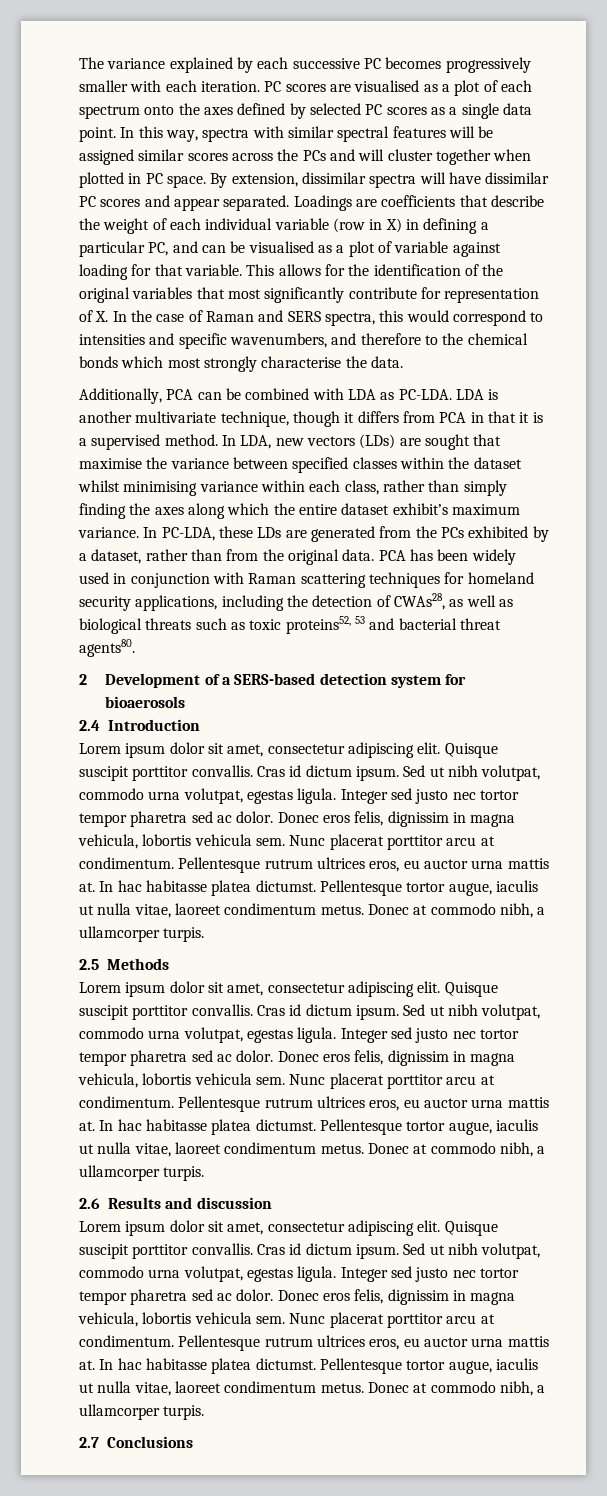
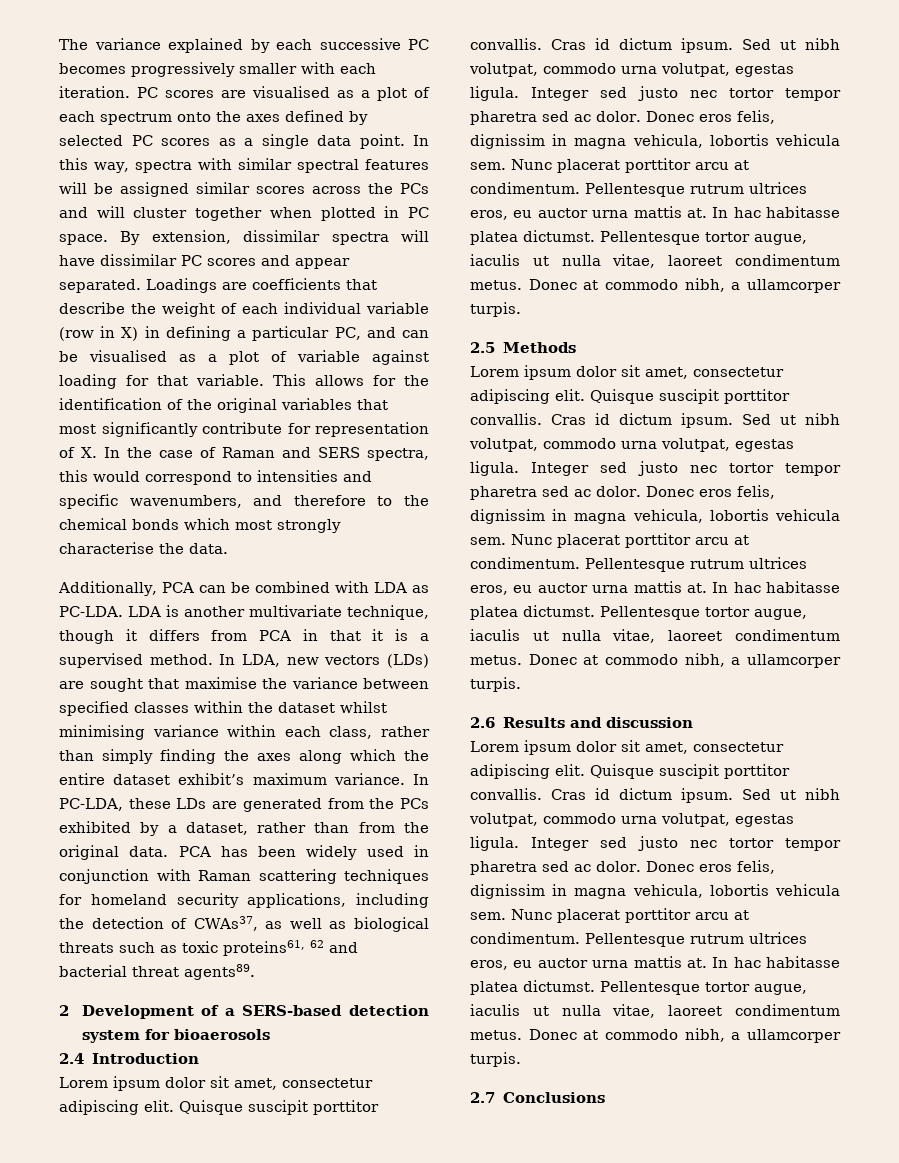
- PCA has been widely used in conjunction with Raman scattering techniques for homeland security applications, including the detection of CWAs28, as well as biological threats such as toxic proteins52, 53 and bacterial threat agents80.
+ PCA has been widely used in conjunction with Raman scattering techniques for homeland security applications, including the detection of CWAs37, as well as biological threats such as toxic proteins61, 62 and bacterial threat agents89.

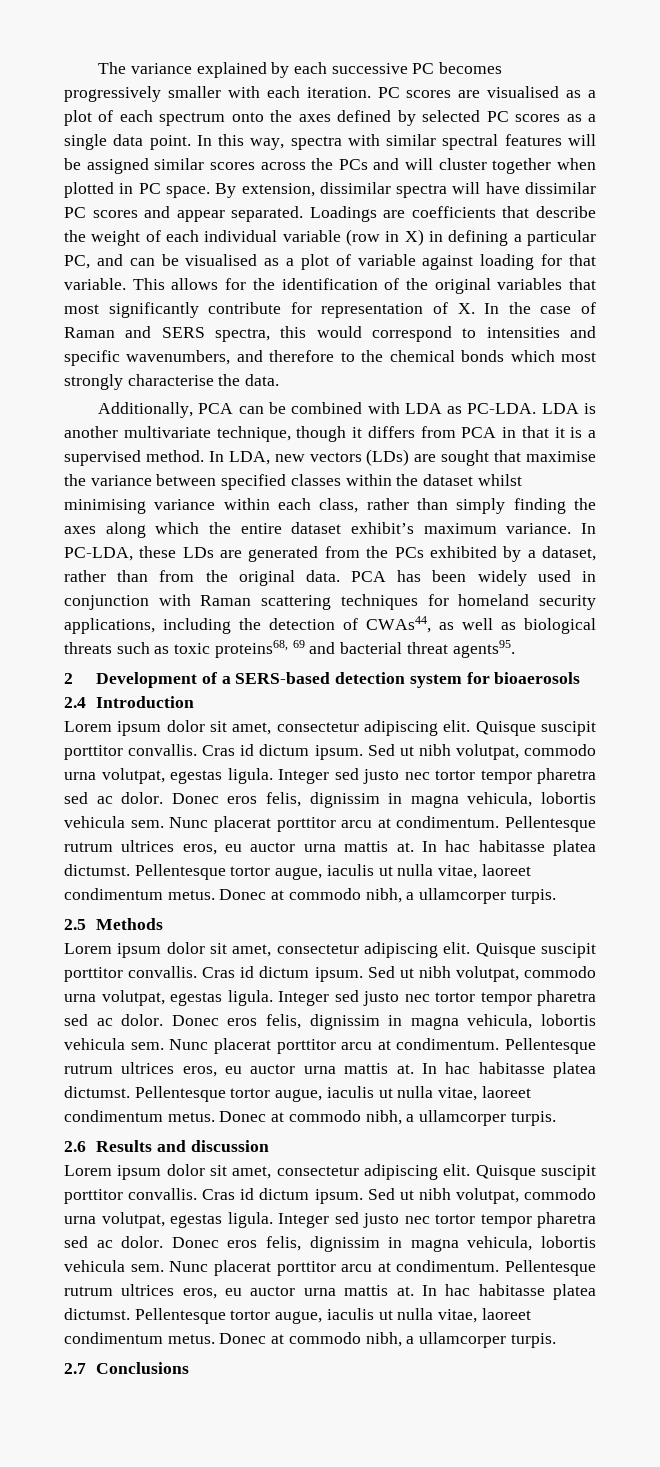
- PCA has been widely used in conjunction with Raman scattering techniques for homeland security applications, including the detection of CWAs37, as well as biological threats such as toxic proteins61, 62 and bacterial threat agents89.
+ PCA has been widely used in conjunction with Raman scattering techniques for homeland security applications, including the detection of CWAs44, as well as biological threats such as toxic proteins68, 69 and bacterial threat agents95.

